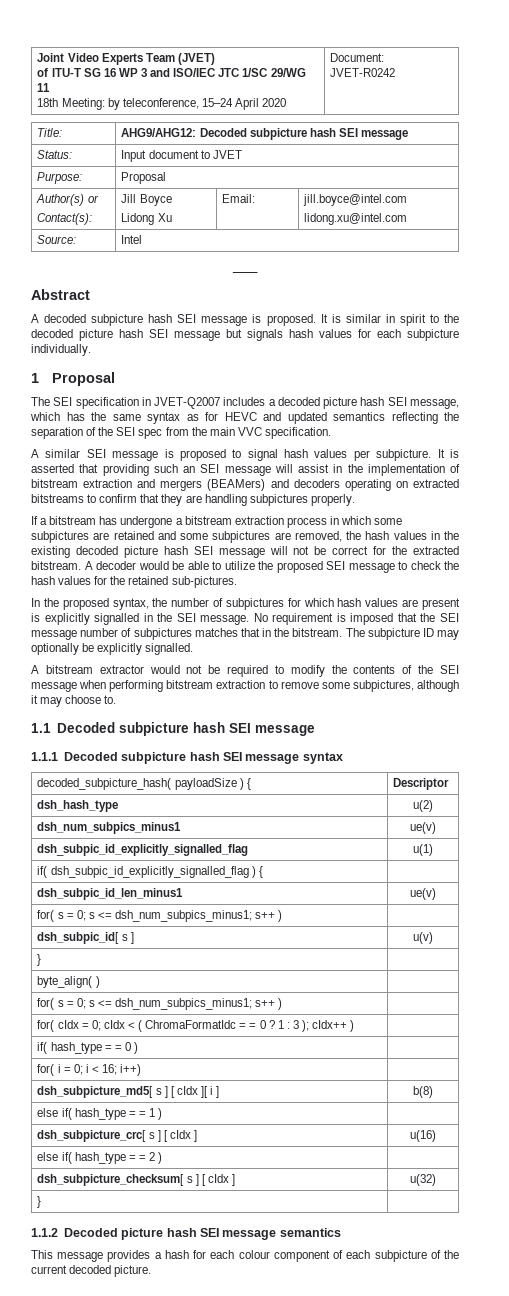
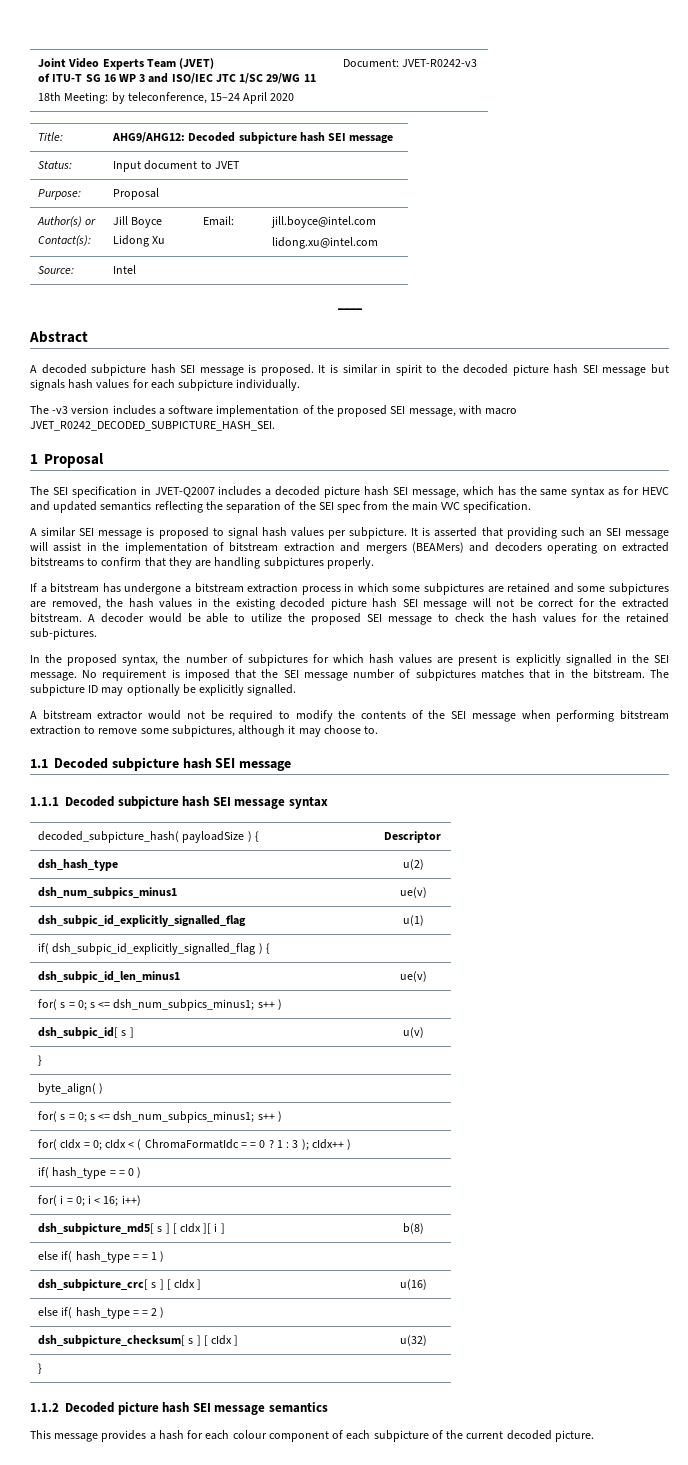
  Joint Video Experts Team (JVET)
  of ITU-T SG 16 WP 3 and ISO/IEC JTC 1/SC 29/WG 11
- 18th Meeting: by teleconference, 15–24 April 2020 | Document: JVET-R0242
+ 18th Meeting: by teleconference, 15–24 April 2020 | Document: JVET-R0242-v3
+ The -v3 version includes a software implementation of the proposed SEI message, with macro JVET_R0242_DECODED_SUBPICTURE_HASH_SEI.

